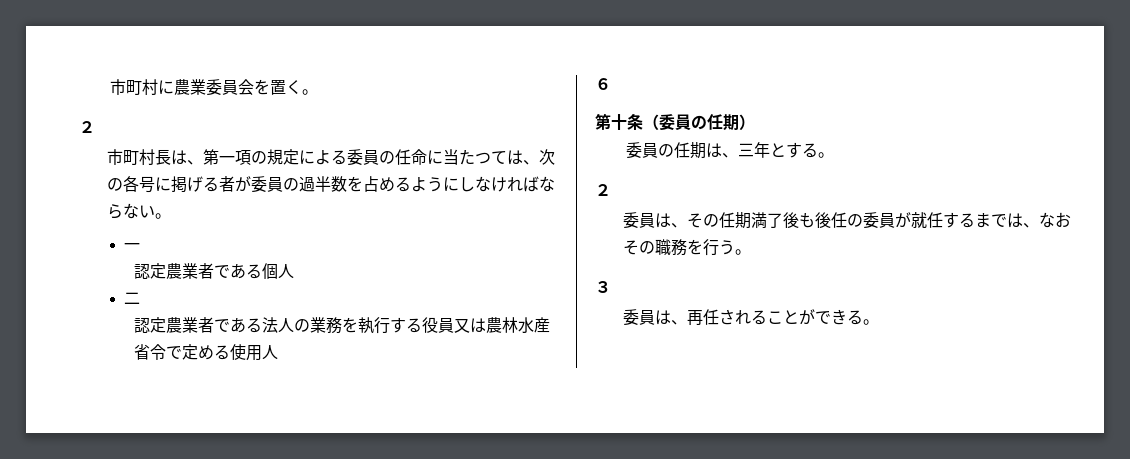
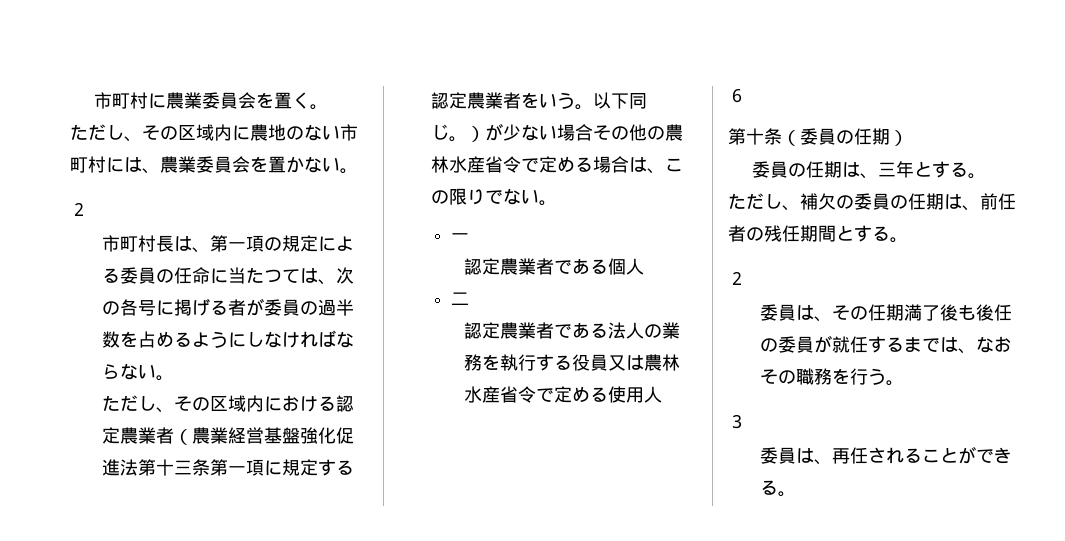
+ ただし、その区域内に農地のない市町村には、農業委員会を置かない。
+ ただし、その区域内における認定農業者（農業経営基盤強化促進法第十三条第一項に規定する認定農業者をいう。以下同じ。）が少ない場合その他の農林水産省令で定める場合は、この限りでない。
+ ただし、補欠の委員の任期は、前任者の残任期間とする。

